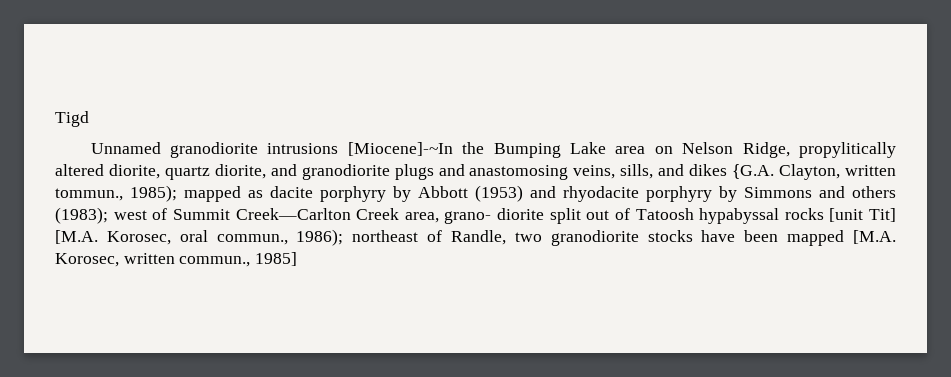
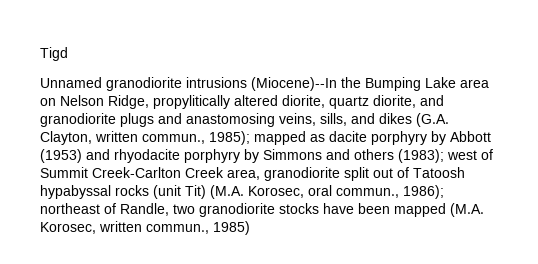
- Unnamed granodiorite intrusions [Miocene]-~In the Bumping Lake area on Nelson Ridge, propylitically altered diorite, quartz diorite, and granodiorite plugs and anastomosing veins, sills, and dikes {G.A. Clayton, written tommun., 1985);
+ Unnamed granodiorite intrusions (Miocene)--In the Bumping Lake area on Nelson Ridge, propylitically altered diorite, quartz diorite, and granodiorite plugs and anastomosing veins, sills, and dikes (G.A. Clayton, written commun., 1985);
- west of Summit Creek—Carlton Creek area, grano- diorite split out of Tatoosh hypabyssal rocks [unit Tit] [M.A. Korosec, oral commun., 1986);
+ west of Summit Creek-Carlton Creek area, granodiorite split out of Tatoosh hypabyssal rocks (unit Tit) (M.A. Korosec, oral commun., 1986);
- northeast of Randle, two granodiorite stocks have been mapped [M.A. Korosec, written commun., 1985]
+ northeast of Randle, two granodiorite stocks have been mapped (M.A. Korosec, written commun., 1985)

